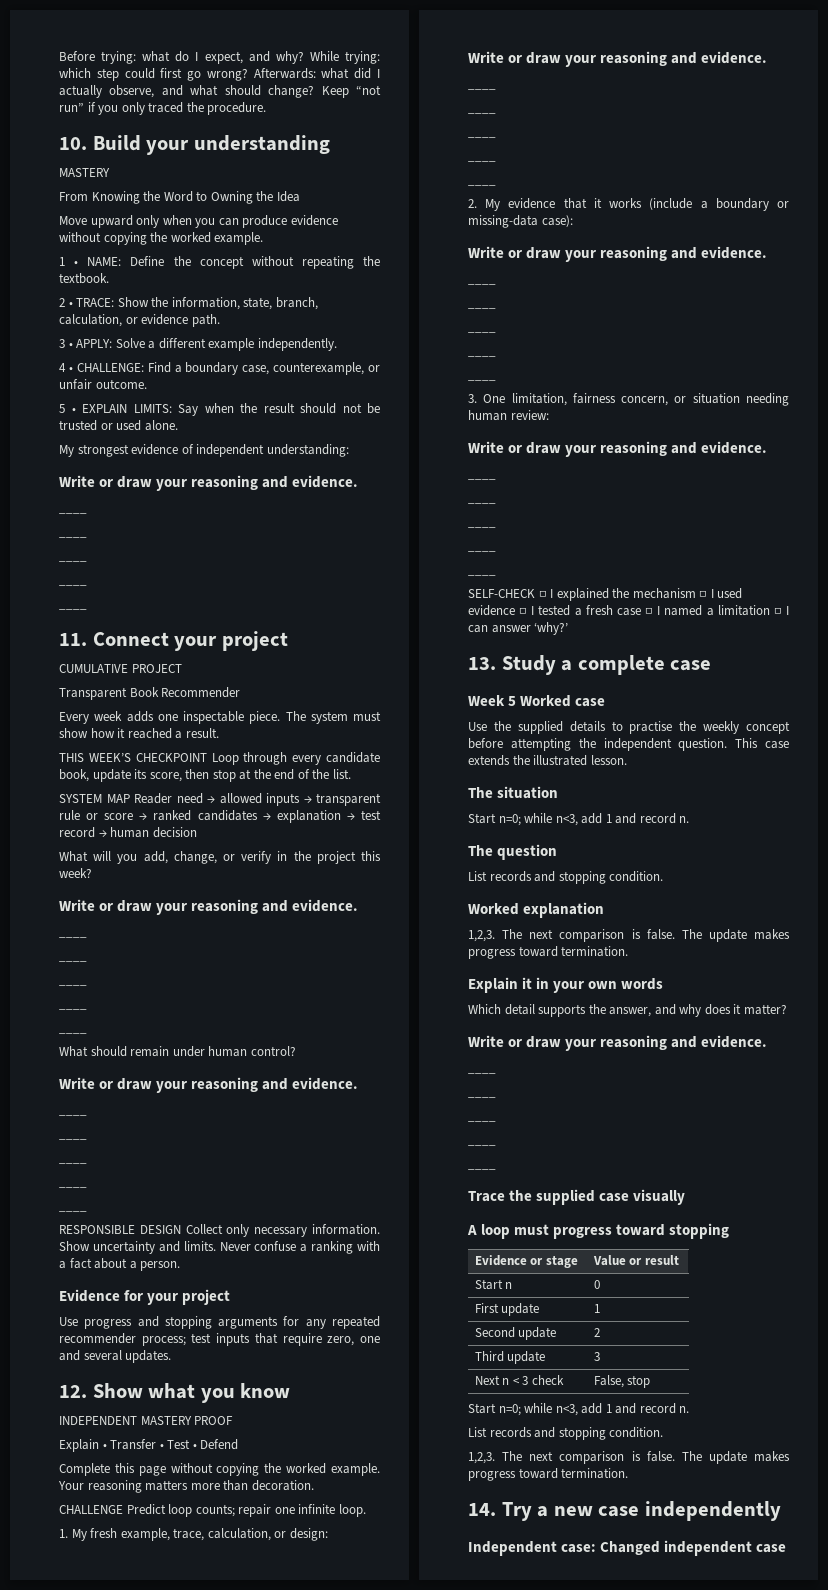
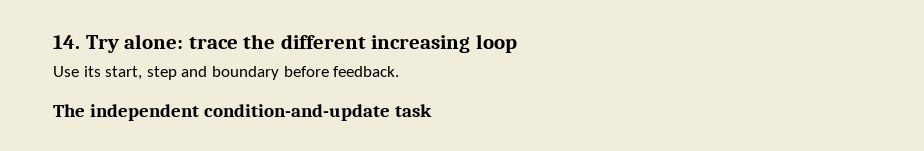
- Before trying: what do I expect, and why? While trying: which step could first go wrong? Afterwards: what did I actually observe, and what should change? Keep “not run” if you only traced the procedure.
- 10. Build your understanding
- MASTERY
- From Knowing the Word to Owning the Idea
- Move upward only when you can produce evidence without copying the worked example.
- 1 • NAME: Define the concept without repeating the textbook.
- 2 • TRACE: Show the information, state, branch, calculation, or evidence path.
- 3 • APPLY: Solve a different example independently.
- 4 • CHALLENGE: Find a boundary case, counterexample, or unfair outcome.
- 5 • EXPLAIN LIMITS: Say when the result should not be trusted or used alone.
- My strongest evidence of independent understanding:
- Write or draw your reasoning and evidence.
- ____
- ____
- ____
- ____
- ____
- 11. Connect your project
- CUMULATIVE PROJECT
- Transparent Book Recommender
- Every week adds one inspectable piece. The system must show how it reached a result.
- THIS WEEK’S CHECKPOINT Loop through every candidate book, update its score, then stop at the end of the list.
- SYSTEM MAP Reader need → allowed inputs → transparent rule or score → ranked candidates → explanation → test record → human decision
- What will you add, change, or verify in the project this week?
- Write or draw your reasoning and evidence.
- ____
- ____
- ____
- ____
- ____
- What should remain under human control?
- Write or draw your reasoning and evidence.
- ____
- ____
- ____
- ____
- ____
- RESPONSIBLE DESIGN Collect only necessary information. Show uncertainty and limits. Never confuse a ranking with a fact about a person.
- Evidence for your project
- Use progress and stopping arguments for any repeated recommender process; test inputs that require zero, one and several updates.
- 12. Show what you know
- INDEPENDENT MASTERY PROOF
- Explain • Transfer • Test • Defend
- Complete this page without copying the worked example. Your reasoning matters more than decoration.
- CHALLENGE Predict loop counts; repair one infinite loop.
- 1. My fresh example, trace, calculation, or design:
- Write or draw your reasoning and evidence.
- ____
- ____
- ____
- ____
- ____
- 2. My evidence that it works (include a boundary or missing-data case):
- Write or draw your reasoning and evidence.
- ____
- ____
- ____
- ____
- ____
- 3. One limitation, fairness concern, or situation needing human review:
- Write or draw your reasoning and evidence.
- ____
- ____
- ____
- ____
- ____
- SELF-CHECK □ I explained the mechanism □ I used evidence □ I tested a fresh case □ I named a limitation □ I can answer ‘why?’
- 13. Study a complete case
- Week 5 Worked case
- Use the supplied details to practise the weekly concept before attempting the independent question. This case extends the illustrated lesson.
- The situation
- Start n=0; while n<3, add 1 and record n.
- The question
- List records and stopping condition.
- Worked explanation
- 1,2,3. The next comparison is false. The update makes progress toward termination.
- Explain it in your own words
- Which detail supports the answer, and why does it matter?
- Write or draw your reasoning and evidence.
- ____
- ____
- ____
- ____
- ____
- Trace the supplied case visually
- A loop must progress toward stopping
- Evidence or stage | Value or result
- Start n | 0
- First update | 1
- Second update | 2
- Third update | 3
- Next n < 3 check | False, stop
- Start n=0; while n<3, add 1 and record n.
- List records and stopping condition.
- 1,2,3. The next comparison is false. The update makes progress toward termination.
- 14. Try a new case independently
- Independent case: Changed independent case
+ 14. Try alone: trace the different increasing loop
+ Use its start, step and boundary before feedback.
+ The independent condition-and-update task

